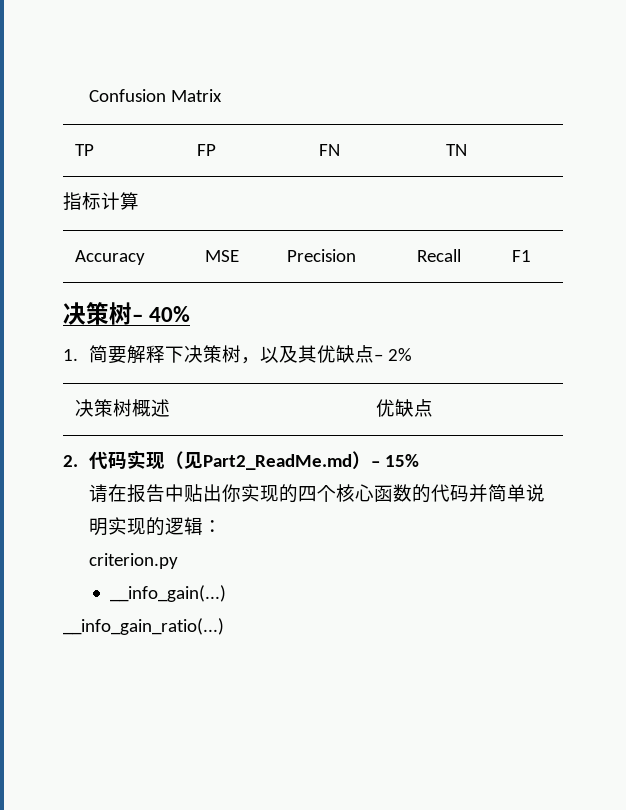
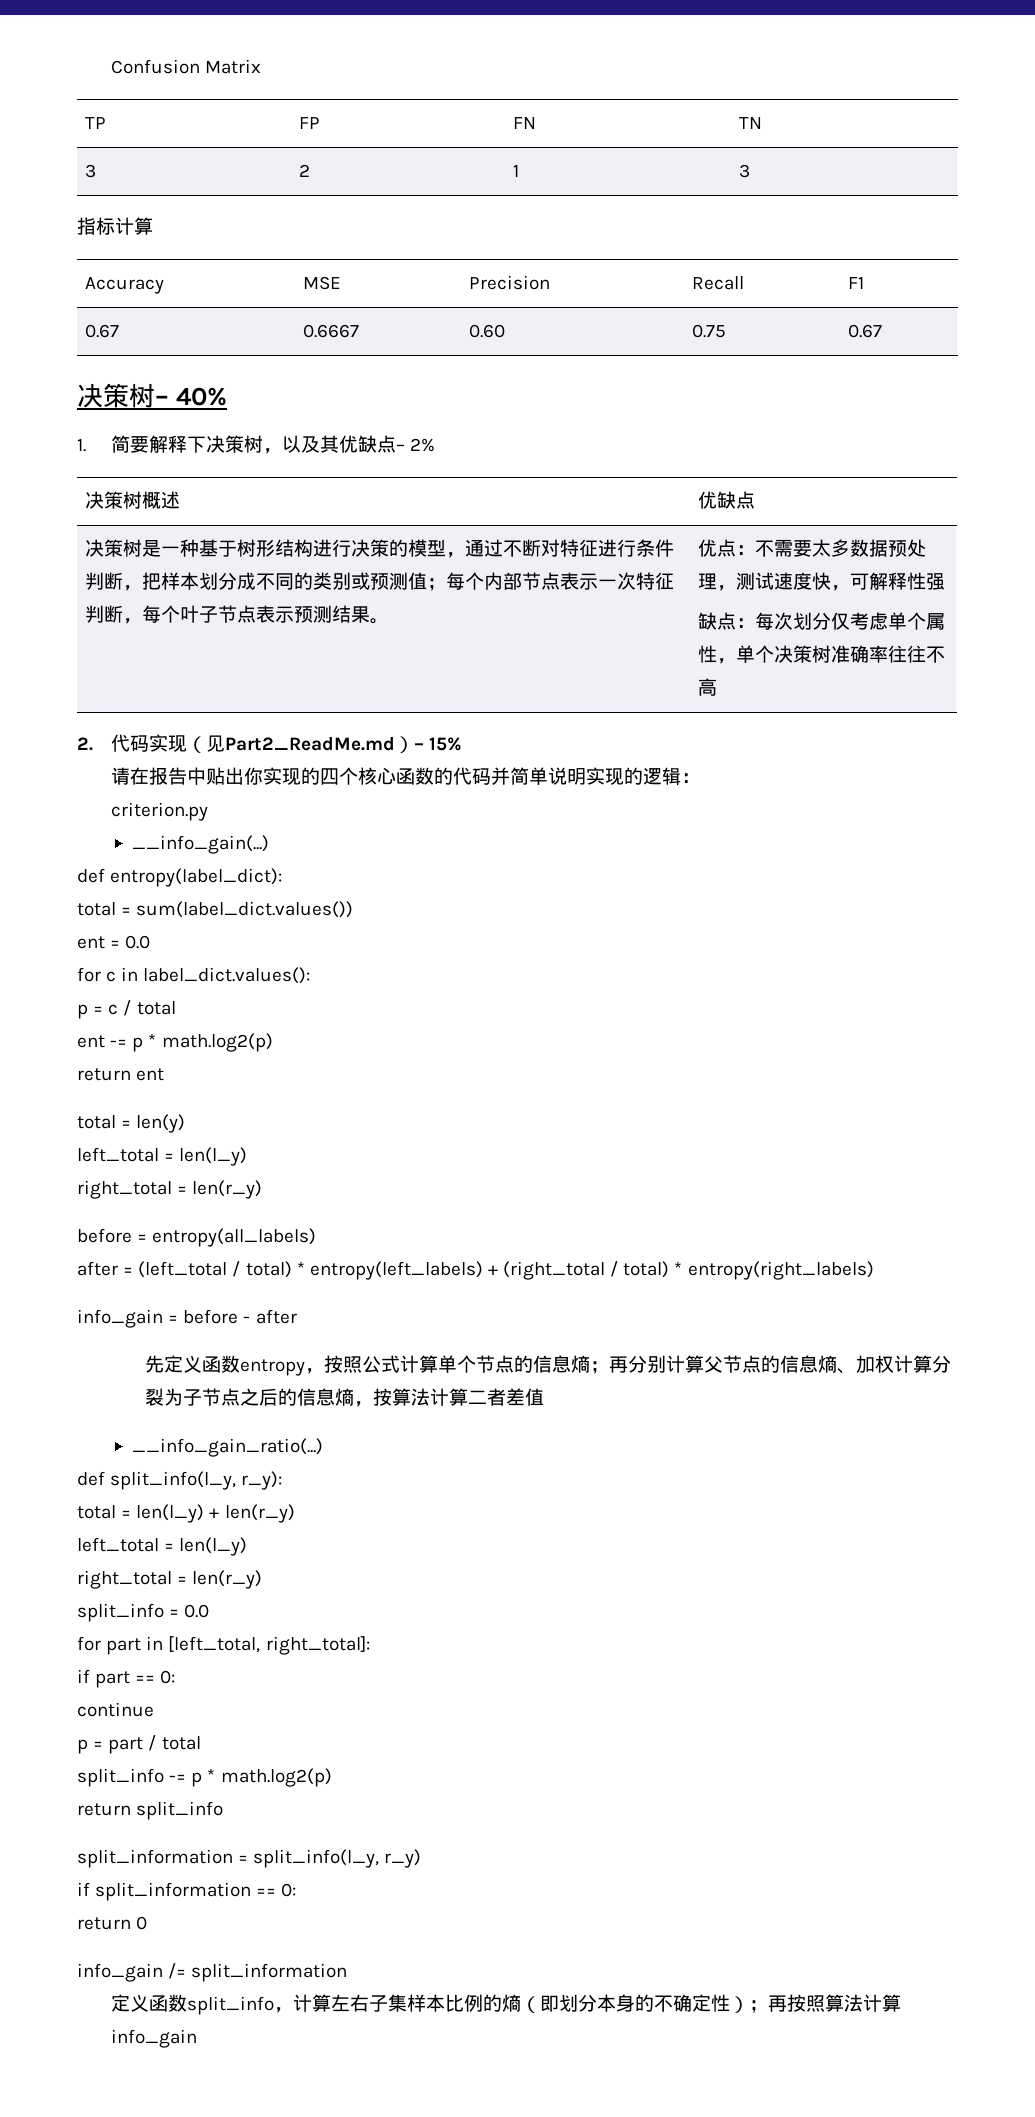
+ 3 | 2 | 1 | 3
+ 0.67 | 0.6667 | 0.60 | 0.75 | 0.67
+ 决策树是一种基于树形结构进行决策的模型，通过不断对特征进行条件判断，把样本划分成不同的类别或预测值；每个内部节点表示一次特征判断，每个叶子节点表示预测结果。 | 优点：不需要太多数据预处理，测试速度快，可解释性强
+ 缺点：每次划分仅考虑单个属性，单个决策树准确率往往不高
+ def entropy(label_dict):
+ total = sum(label_dict.values())
+ ent = 0.0
+ for c in label_dict.values():
+ p = c / total
+ ent -= p * math.log2(p)
+ return ent
+ total = len(y)
+ left_total = len(l_y)
+ right_total = len(r_y)
+ before = entropy(all_labels)
+ after = (left_total / total) * entropy(left_labels) + (right_total / total) * entropy(right_labels)
+ info_gain = before - after
+ 先定义函数entropy，按照公式计算单个节点的信息熵；再分别计算父节点的信息熵、加权计算分裂为子节点之后的信息熵，按算法计算二者差值
  __info_gain_ratio(...)
+ def split_info(l_y, r_y):
+ total = len(l_y) + len(r_y)
+ left_total = len(l_y)
+ right_total = len(r_y)
+ split_info = 0.0
+ for part in [left_total, right_total]:
+ if part == 0:
+ continue
+ p = part / total
+ split_info -= p * math.log2(p)
+ return split_info
+ split_information = split_info(l_y, r_y)
+ if split_information == 0:
+ return 0
+ info_gain /= split_information
+ 定义函数split_info，计算左右子集样本比例的熵（即划分本身的不确定性）；再按照算法计算info_gain

